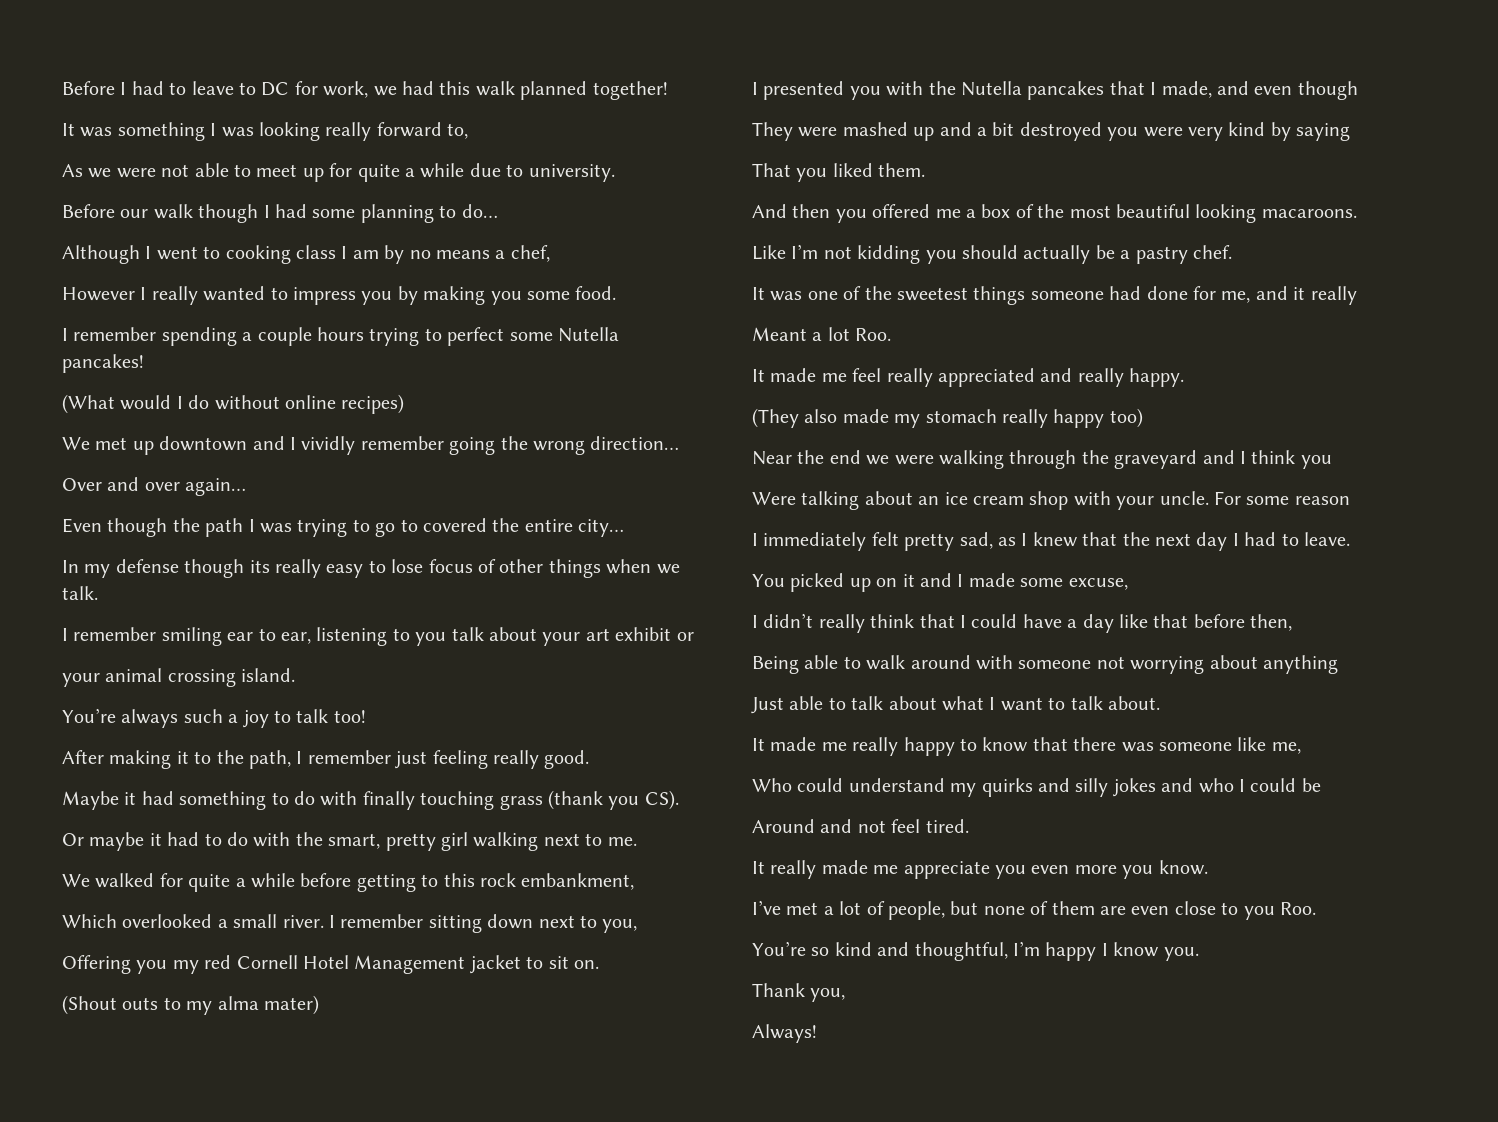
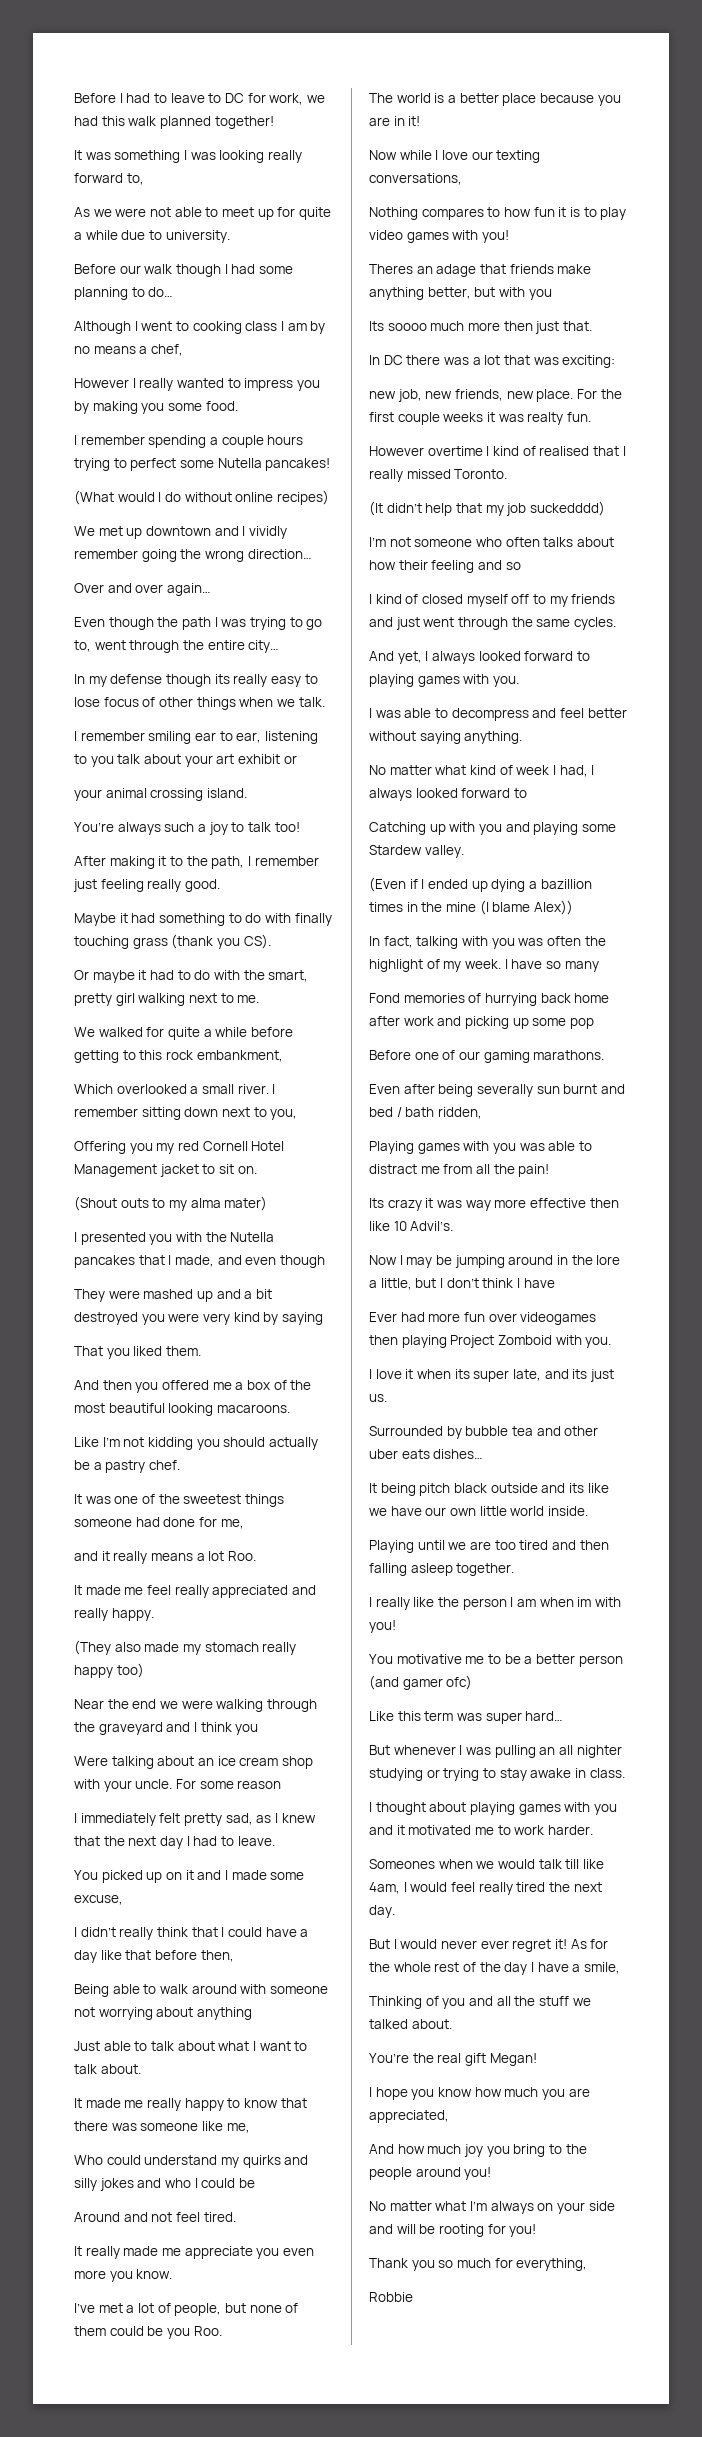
- Even though the path I was trying to go to covered the entire city…
+ Even though the path I was trying to go to, went through the entire city…
- It was one of the sweetest things someone had done for me, and it really
- Meant a lot Roo.
+ It was one of the sweetest things someone had done for me,
+ and it really means a lot Roo.
- I’ve met a lot of people, but none of them are even close to you Roo.
- You’re so kind and thoughtful, I’m happy I know you.
- Thank you,
- Always!
+ I’ve met a lot of people, but none of them could be you Roo.
+ The world is a better place because you are in it!
+ Now while I love our texting conversations,
+ Nothing compares to how fun it is to play video games with you!
+ Theres an adage that friends make anything better, but with you
+ Its soooo much more then just that.
+ In DC there was a lot that was exciting:
+ new job, new friends, new place. For the first couple weeks it was realty fun.
+ However overtime I kind of realised that I really missed Toronto.
+ (It didn’t help that my job suckedddd)
+ I’m not someone who often talks about how their feeling and so
+ I kind of closed myself off to my friends and just went through the same cycles.
+ And yet, I always looked forward to playing games with you.
+ I was able to decompress and feel better without saying anything.
+ No matter what kind of week I had, I always looked forward to
+ Catching up with you and playing some Stardew valley.
+ (Even if I ended up dying a bazillion times in the mine (I blame Alex))
+ In fact, talking with you was often the highlight of my week. I have so many
+ Fond memories of hurrying back home after work and picking up some pop
+ Before one of our gaming marathons.
+ Even after being severally sun burnt and bed / bath ridden,
+ Playing games with you was able to distract me from all the pain!
+ Its crazy it was way more effective then like 10 Advil’s.
+ Now I may be jumping around in the lore a little, but I don’t think I have
+ Ever had more fun over videogames then playing Project Zomboid with you.
+ I love it when its super late, and its just us.
+ Surrounded by bubble tea and other uber eats dishes…
+ It being pitch black outside and its like we have our own little world inside.
+ Playing until we are too tired and then falling asleep together.
+ I really like the person I am when im with you!
+ You motivative me to be a better person (and gamer ofc)
+ Like this term was super hard…
+ But whenever I was pulling an all nighter studying or trying to stay awake in class.
+ I thought about playing games with you and it motivated me to work harder.
+ Someones when we would talk till like 4am, I would feel really tired the next day.
+ But I would never ever regret it! As for the whole rest of the day I have a smile,
+ Thinking of you and all the stuff we talked about.
+ You’re the real gift Megan!
+ I hope you know how much you are appreciated,
+ And how much joy you bring to the people around you!
+ No matter what I’m always on your side and will be rooting for you!
+ Thank you so much for everything,
+ Robbie

